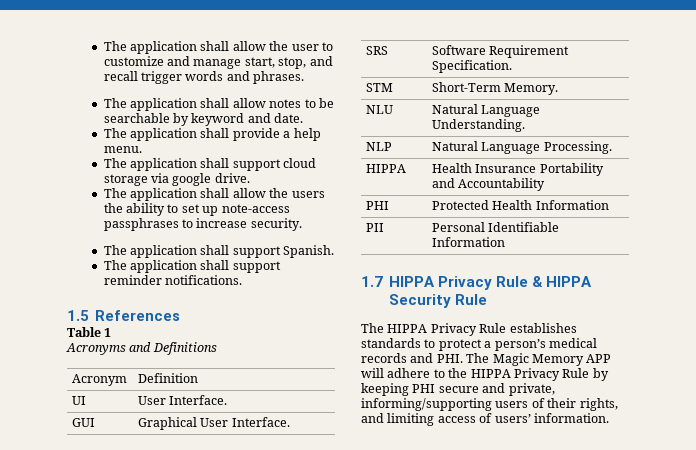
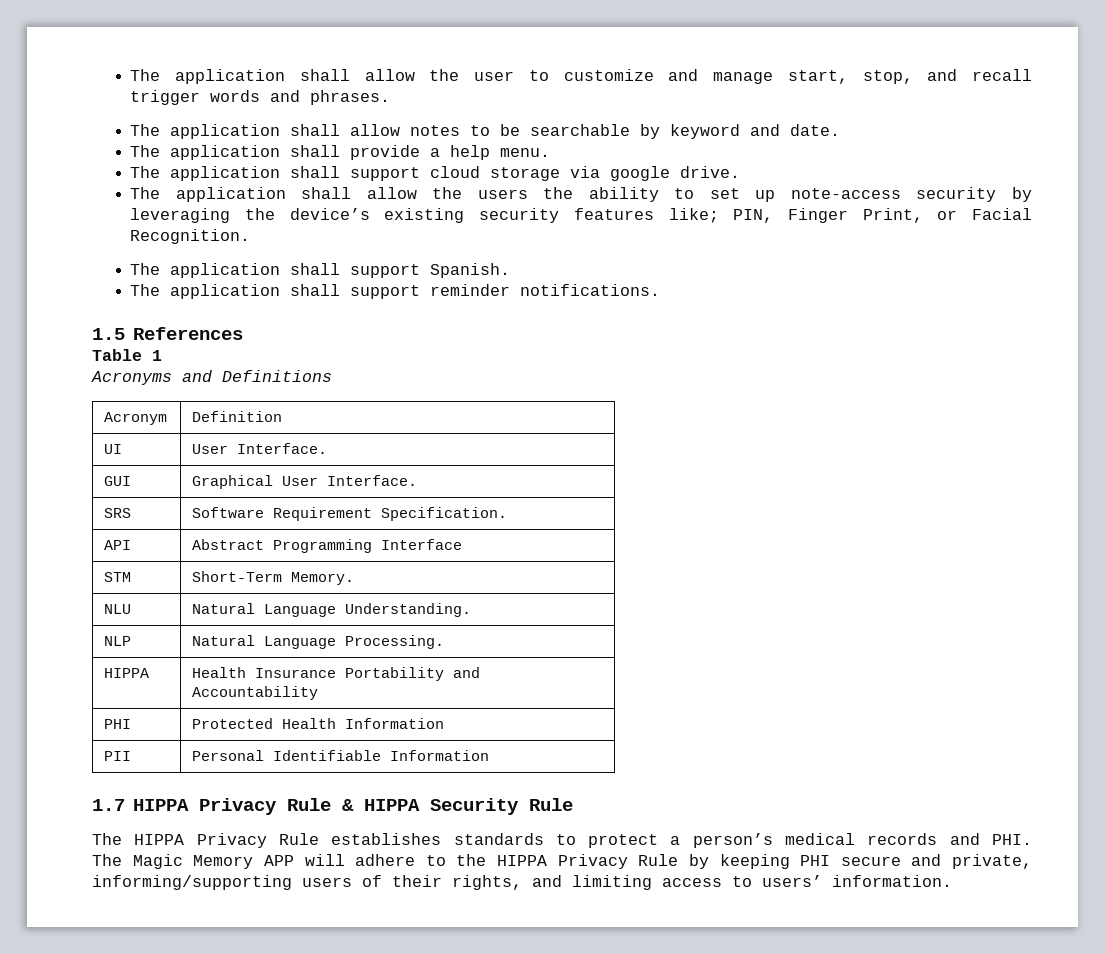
- The application shall allow the users the ability to set up note-access passphrases to increase security.
+ The application shall allow the users the ability to set up note-access security by leveraging the device’s existing security features like; PIN, Finger Print, or Facial Recognition.
+ API | Abstract Programming Interface
- The HIPPA Privacy Rule establishes standards to protect a person’s medical records and PHI. The Magic Memory APP will adhere to the HIPPA Privacy Rule by keeping PHI secure and private, informing/supporting users of their rights, and limiting access of users’ information.
+ The HIPPA Privacy Rule establishes standards to protect a person’s medical records and PHI. The Magic Memory APP will adhere to the HIPPA Privacy Rule by keeping PHI secure and private, informing/supporting users of their rights, and limiting access to users’ information.

